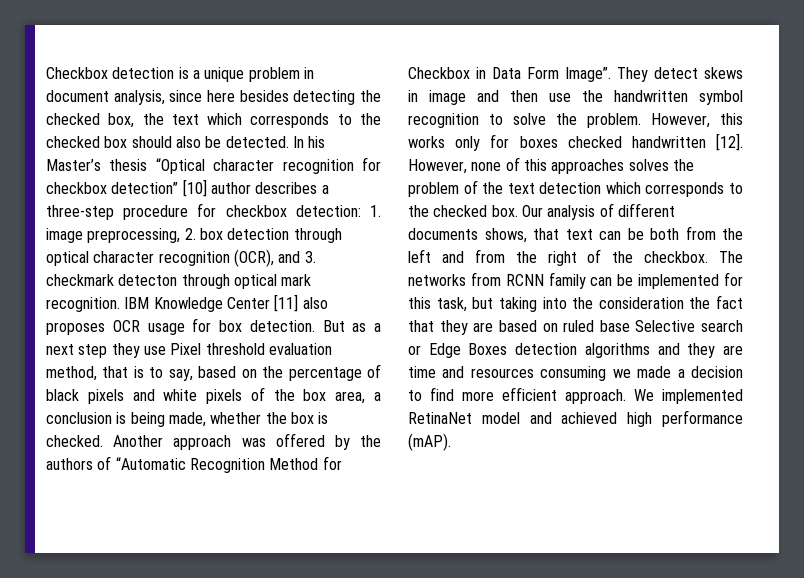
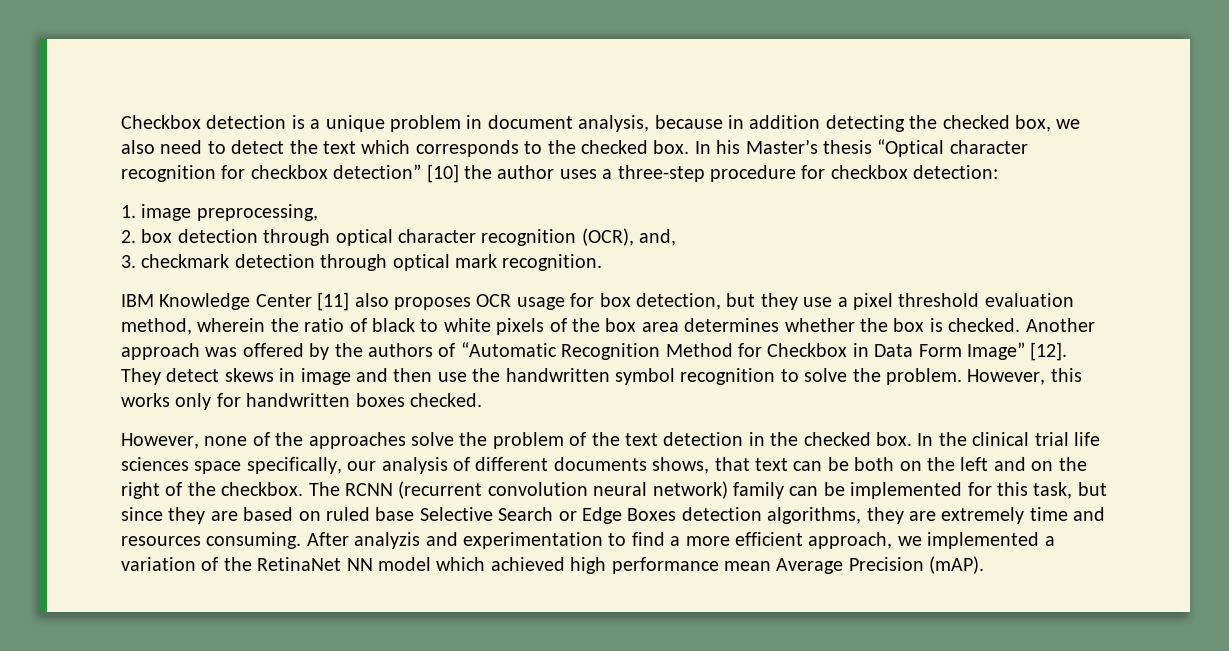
- Checkbox detection is a unique problem in document analysis, since here besides detecting the checked box, the text which corresponds to the checked box should also be detected.
+ Checkbox detection is a unique problem in document analysis, because in addition detecting the checked box, we also need to detect the text which corresponds to the checked box.
- In his Master’s thesis “Optical character recognition for checkbox detection” [10] author describes a three-step procedure for checkbox detection: 1. image preprocessing, 2. box detection through optical character recognition (OCR), and 3. checkmark detecton through optical mark recognition. IBM Knowledge Center [11] also proposes OCR usage for box detection. But as a next step they use Pixel threshold evaluation method, that is to say, based on the percentage of black pixels and white pixels of the box area, a conclusion is being made, whether the box is checked.
+ In his Master’s thesis “Optical character recognition for checkbox detection” [10] the author uses a three-step procedure for checkbox detection:
+ 1. image preprocessing,
+ 2. box detection through optical character recognition (OCR), and,
+ 3. checkmark detection through optical mark recognition.
+ IBM Knowledge Center [11] also proposes OCR usage for box detection, but they use a pixel threshold evaluation method, wherein the ratio of black to white pixels of the box area determines whether the box is checked.
- Another approach was offered by the authors of “Automatic Recognition Method for Checkbox in Data Form Image”.
+ Another approach was offered by the authors of “Automatic Recognition Method for Checkbox in Data Form Image” [12].
- However, this works only for boxes checked handwritten [12]. However, none of this approaches solves the problem of the text detection which corresponds to the checked box. Our analysis of different documents shows, that text can be both from the left and from the right of the checkbox.
+ However, this works only for handwritten boxes checked.
+ However, none of the approaches solve the problem of the text detection in the checked box. In the clinical trial life sciences space specifically, our analysis of different documents shows, that text can be both on the left and on the right of the checkbox.
- The networks from RCNN family can be implemented for this task, but taking into the consideration the fact that they are based on ruled base Selective search or Edge Boxes detection algorithms and they are time and resources consuming we made a decision to find more efficient approach. We implemented RetinaNet model and achieved high performance (mAP).
+ The RCNN (recurrent convolution neural network) family can be implemented for this task, but since they are based on ruled base Selective Search or Edge Boxes detection algorithms, they are extremely time and resources consuming. After analyzis and experimentation to find a more efficient approach, we implemented a variation of the RetinaNet NN model which achieved high performance mean Average Precision (mAP).

